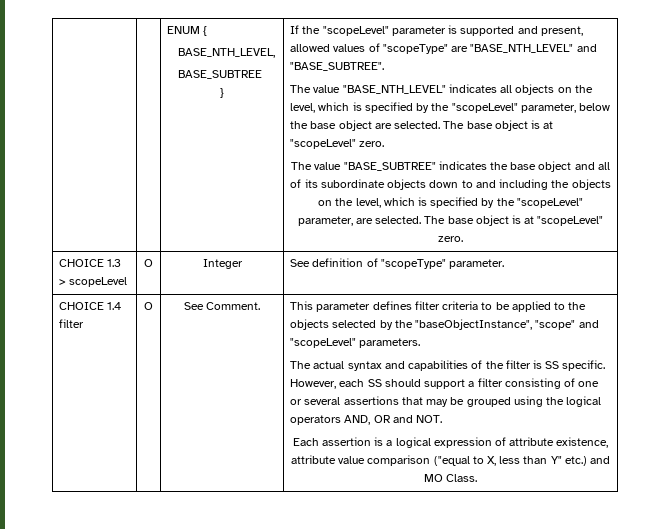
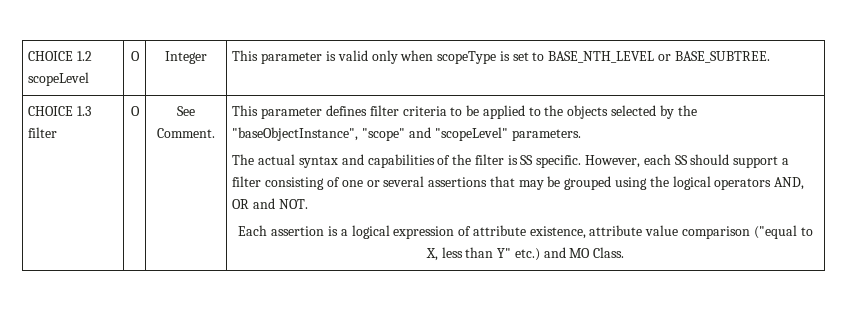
- ENUM {
- BASE_NTH_LEVEL,
- BASE_SUBTREE
- } | If the "scopeLevel" parameter is supported and present, allowed values of "scopeType" are "BASE_NTH_LEVEL" and "BASE_SUBTREE".
- The value "BASE_NTH_LEVEL" indicates all objects on the level, which is specified by the "scopeLevel" parameter, below the base object are selected. The base object is at "scopeLevel" zero.
- The value "BASE_SUBTREE" indicates the base object and all of its subordinate objects down to and including the objects on the level, which is specified by the "scopeLevel" parameter, are selected. The base object is at "scopeLevel" zero.
- CHOICE 1.3 > scopeLevel | O | Integer | See definition of "scopeType" parameter.
- CHOICE 1.4 filter
+ CHOICE 1.2 scopeLevel | O | Integer | This parameter is valid only when scopeType is set to BASE_NTH_LEVEL or BASE_SUBTREE.
+ CHOICE 1.3 filter

